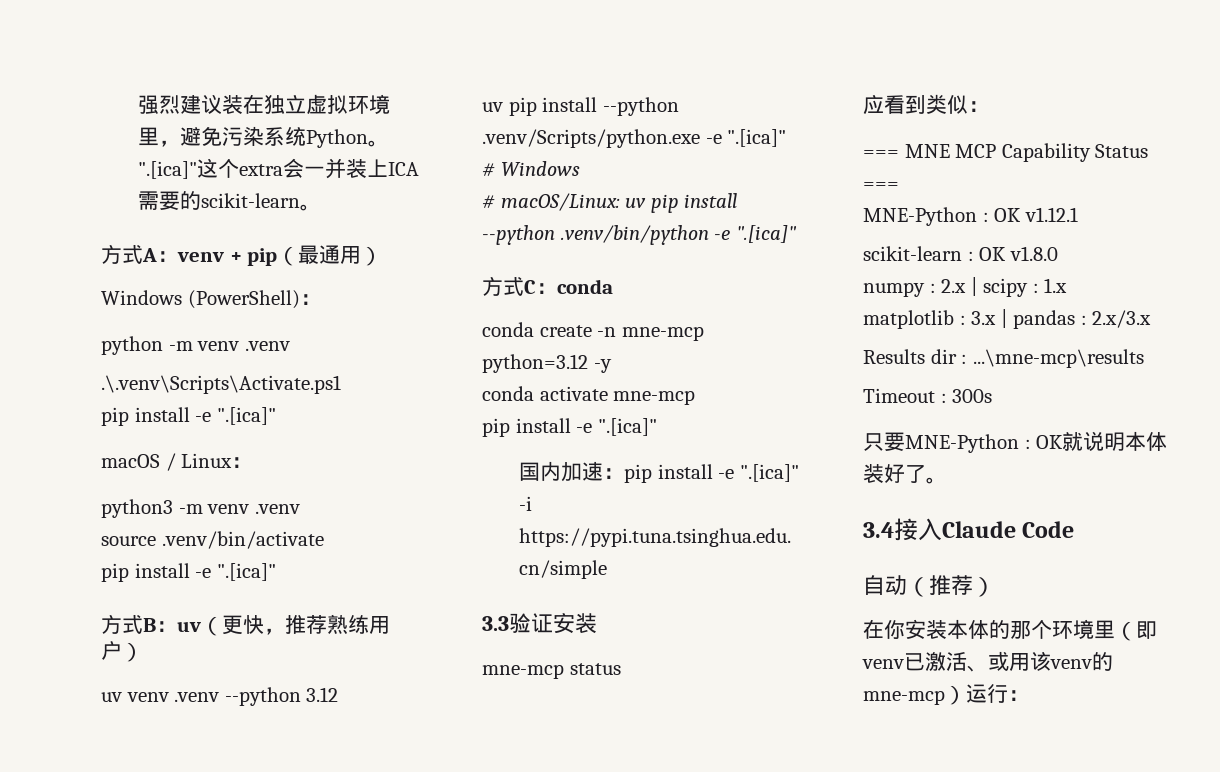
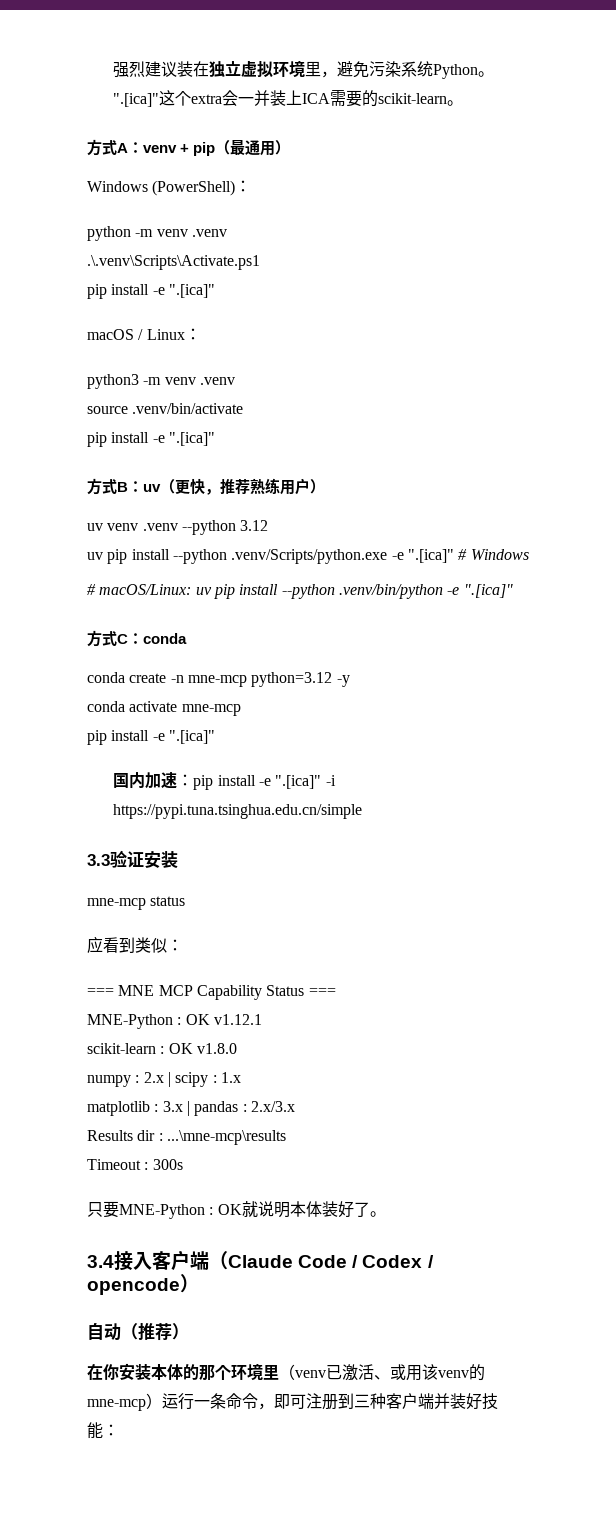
- 3.4接入Claude Code
+ 3.4接入客户端（Claude Code / Codex / opencode）
- 在你安装本体的那个环境里（即venv已激活、或用该venv的mne-mcp）运行：
+ 在你安装本体的那个环境里（venv已激活、或用该venv的mne-mcp）运行一条命令，即可注册到三种客户端并装好技能：

